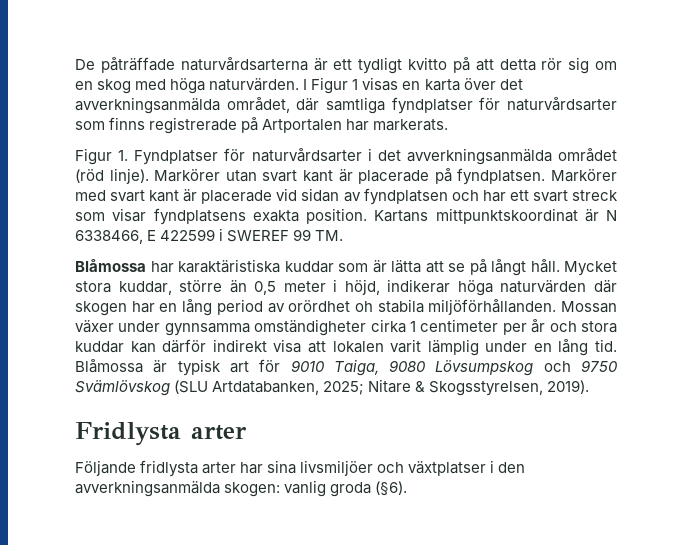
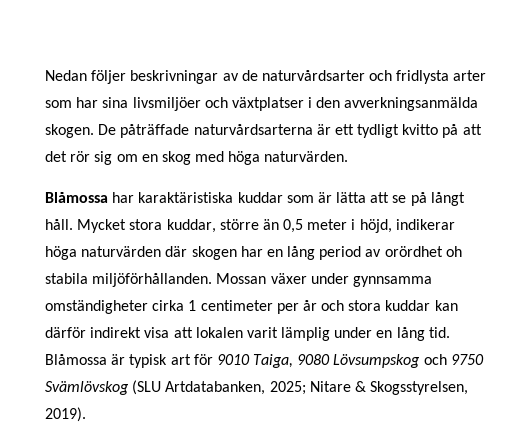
+ Nedan följer beskrivningar av de naturvårdsarter och fridlysta arter som har sina livsmiljöer och växtplatser i den avverkningsanmälda skogen.
- De påträffade naturvårdsarterna är ett tydligt kvitto på att detta rör sig om en skog med höga naturvärden. I Figur 1 visas en karta över det avverkningsanmälda området, där samtliga fyndplatser för naturvårdsarter som finns registrerade på Artportalen har markerats.
- Figur 1. Fyndplatser för naturvårdsarter i det avverkningsanmälda området (röd linje). Markörer utan svart kant är placerade på fyndplatsen. Markörer med svart kant är placerade vid sidan av fyndplatsen och har ett svart streck som visar fyndplatsens exakta position. Kartans mittpunktskoordinat är N 6338466, E 422599 i SWEREF 99 TM.
+ De påträffade naturvårdsarterna är ett tydligt kvitto på att det rör sig om en skog med höga naturvärden.
- Fridlysta arter
- Följande fridlysta arter har sina livsmiljöer och växtplatser i den avverkningsanmälda skogen: vanlig groda (§6).

